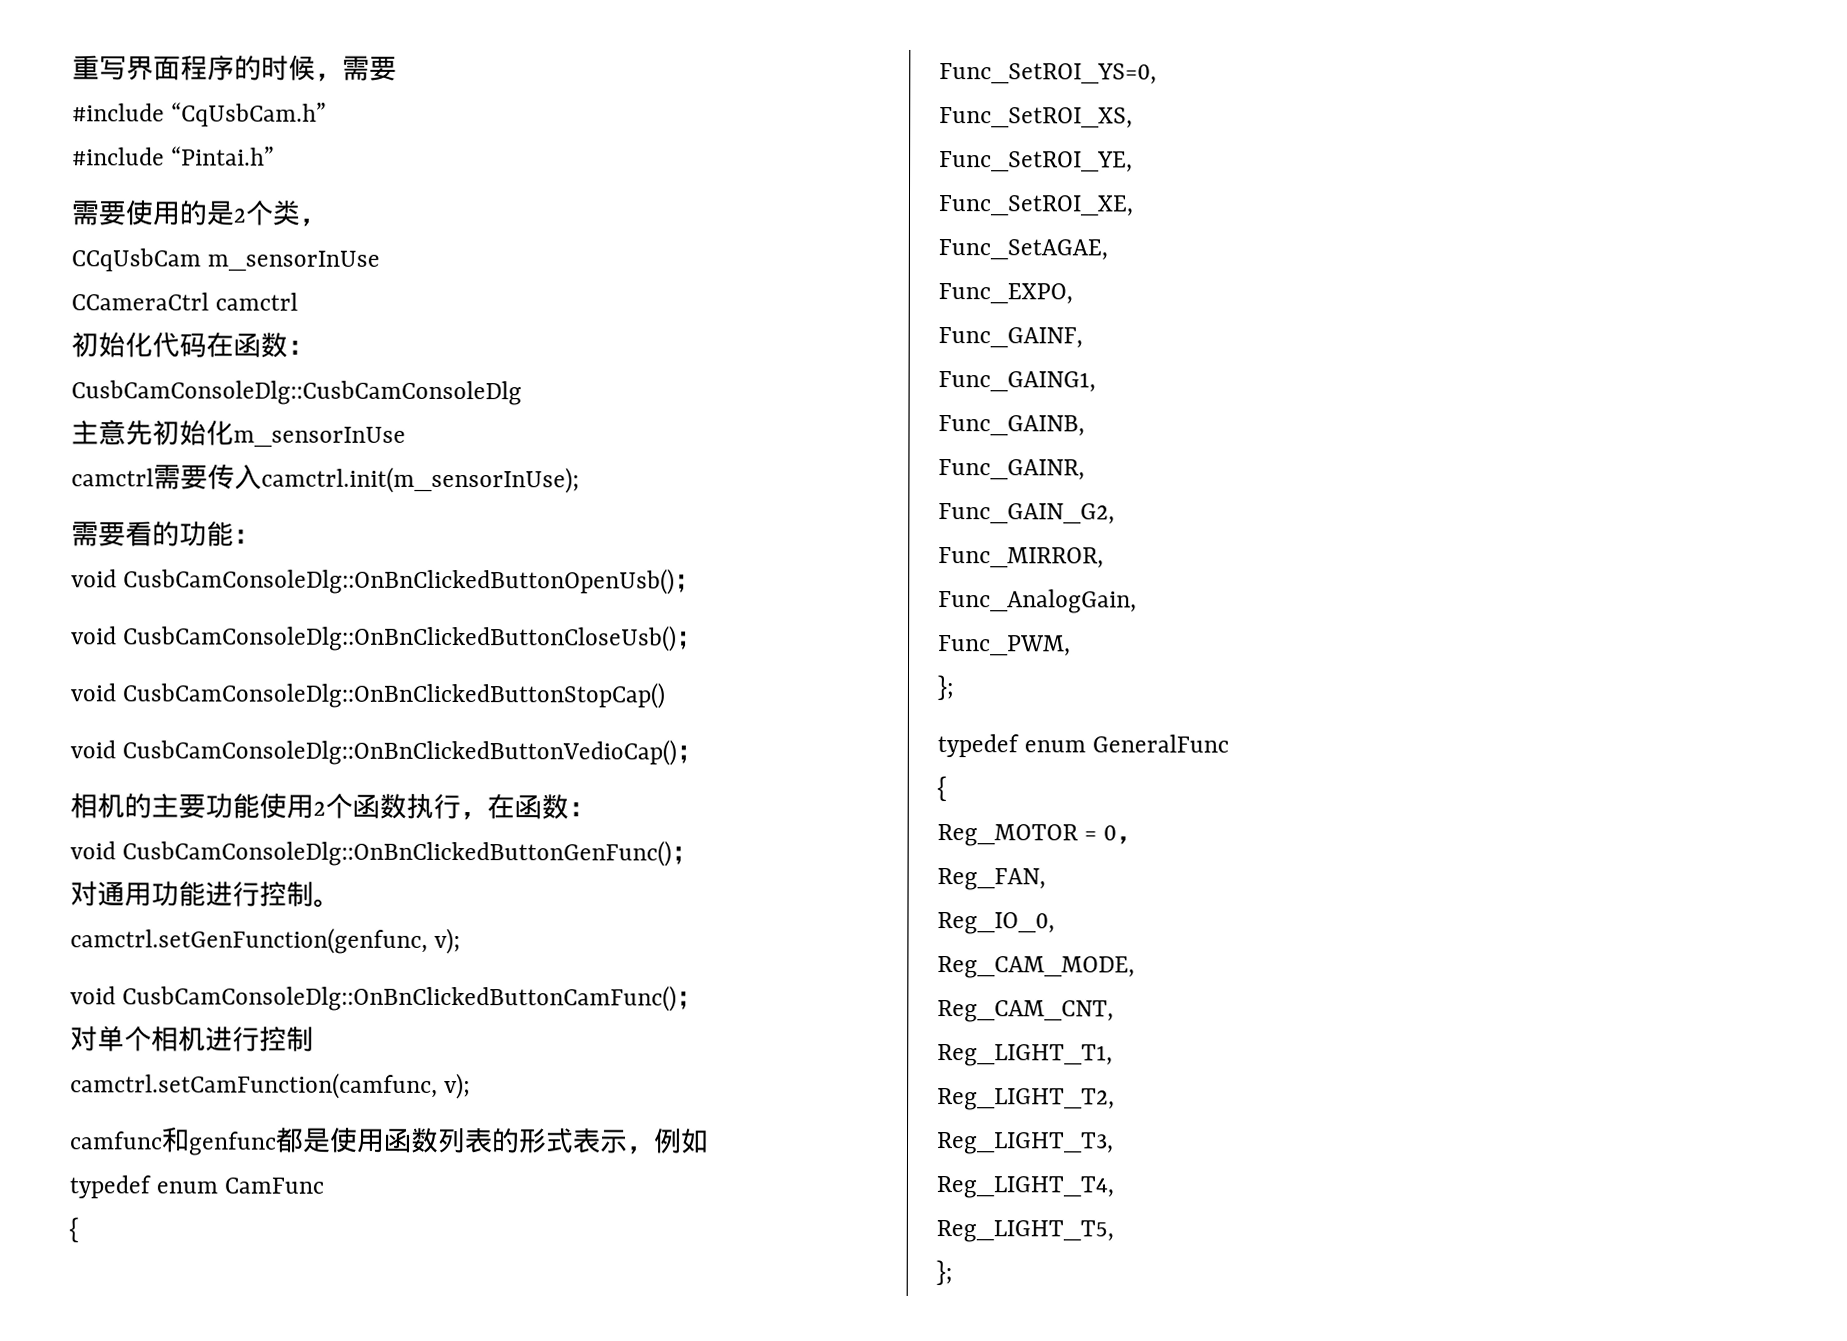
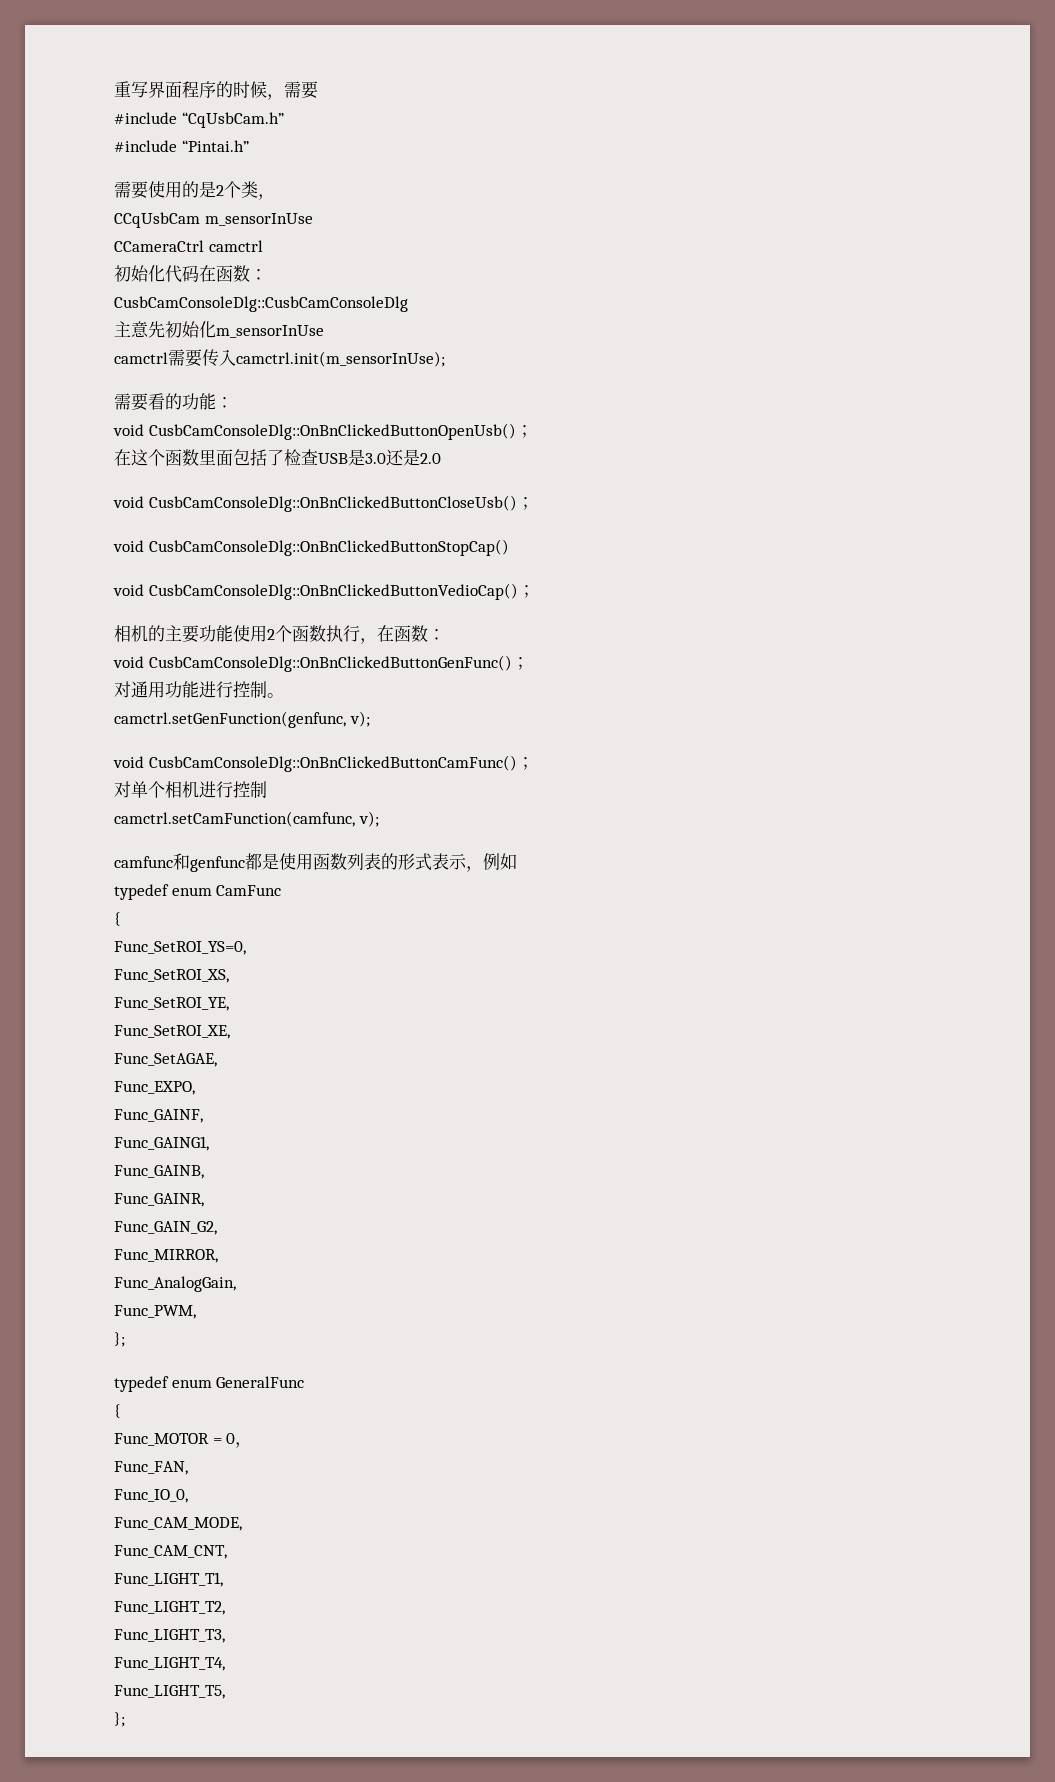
+ 在这个函数里面包括了检查USB是3.0还是2.0
- Reg_MOTOR = 0，
+ Func_MOTOR = 0，
- Reg_FAN,
- Reg_IO_0,
- Reg_CAM_MODE,
- Reg_CAM_CNT,
- Reg_LIGHT_T1,
- Reg_LIGHT_T2,
- Reg_LIGHT_T3,
- Reg_LIGHT_T4,
- Reg_LIGHT_T5,
+ Func_FAN,
+ Func_IO_0,
+ Func_CAM_MODE,
+ Func_CAM_CNT,
+ Func_LIGHT_T1,
+ Func_LIGHT_T2,
+ Func_LIGHT_T3,
+ Func_LIGHT_T4,
+ Func_LIGHT_T5,

